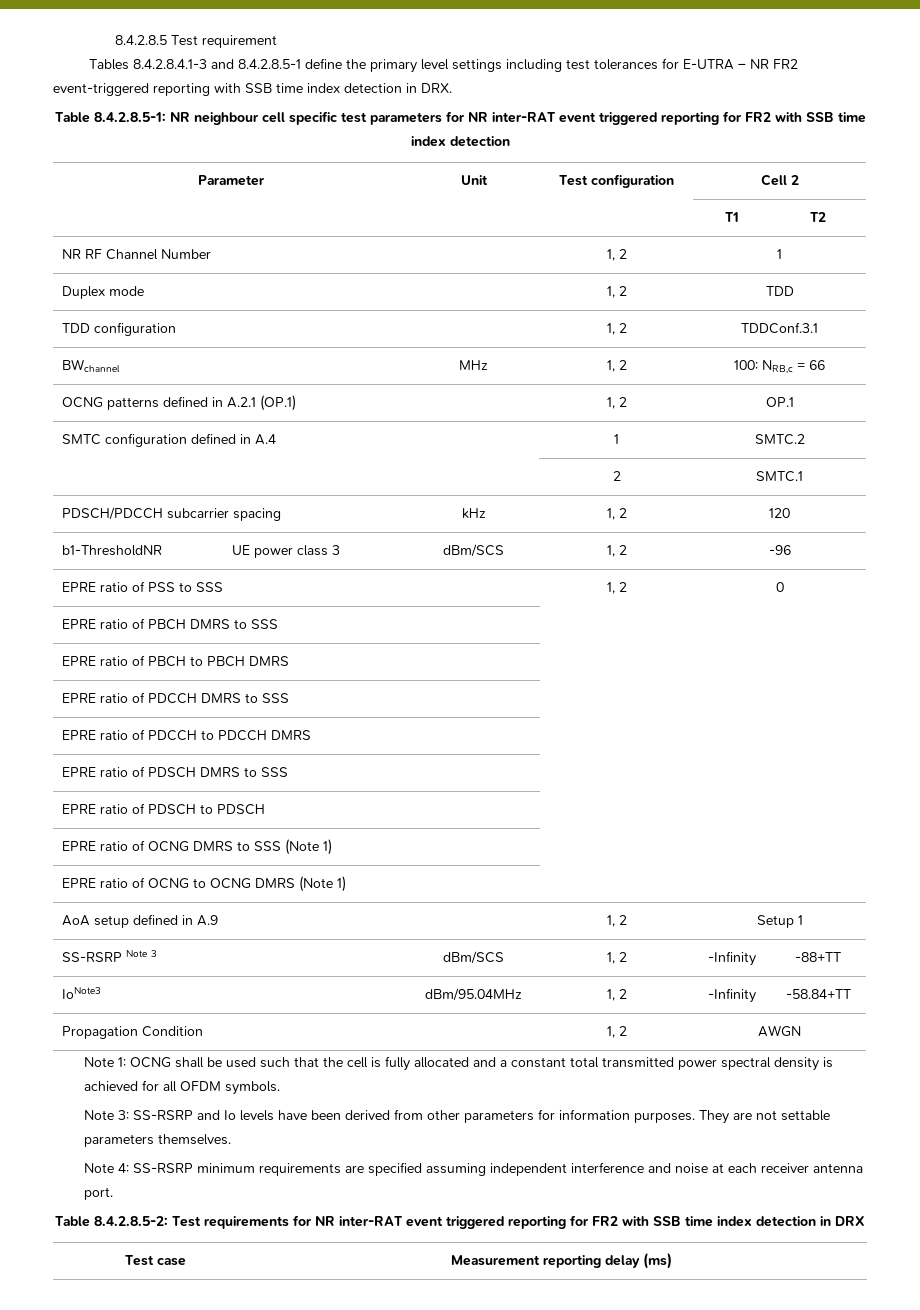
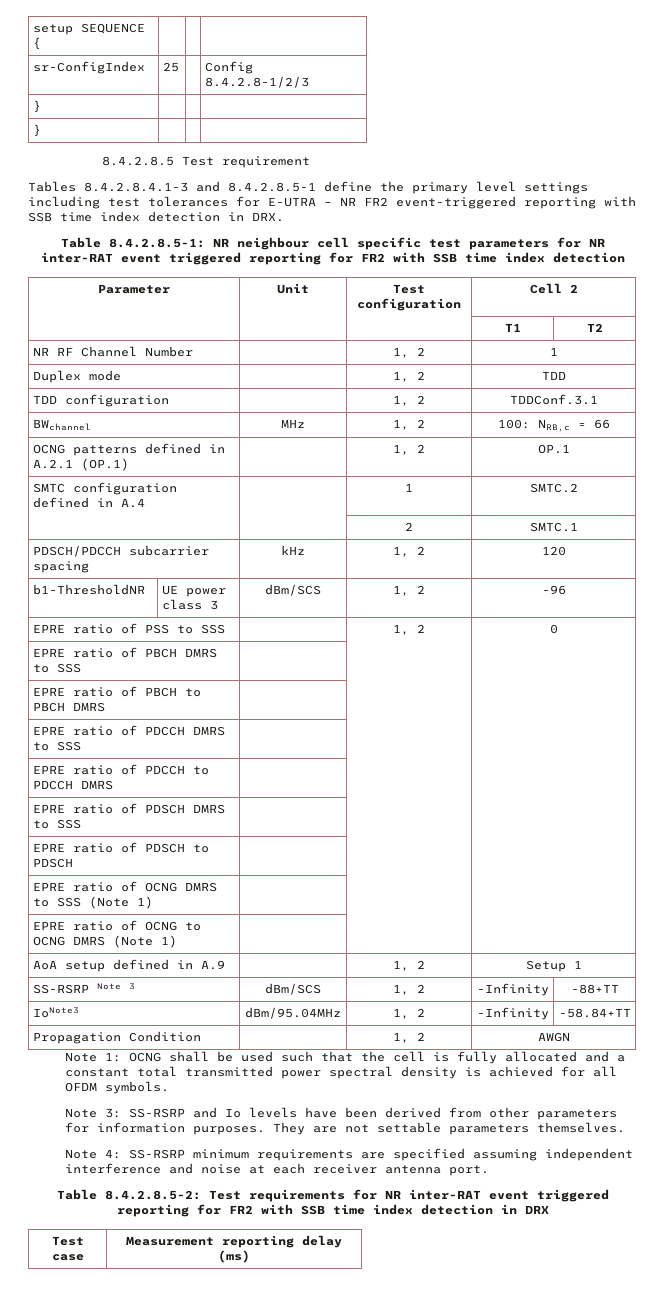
+ setup SEQUENCE { | | |
+ sr-ConfigIndex | 25 | | Config 8.4.2.8-1/2/3
+ } | | |
+ } | | |

